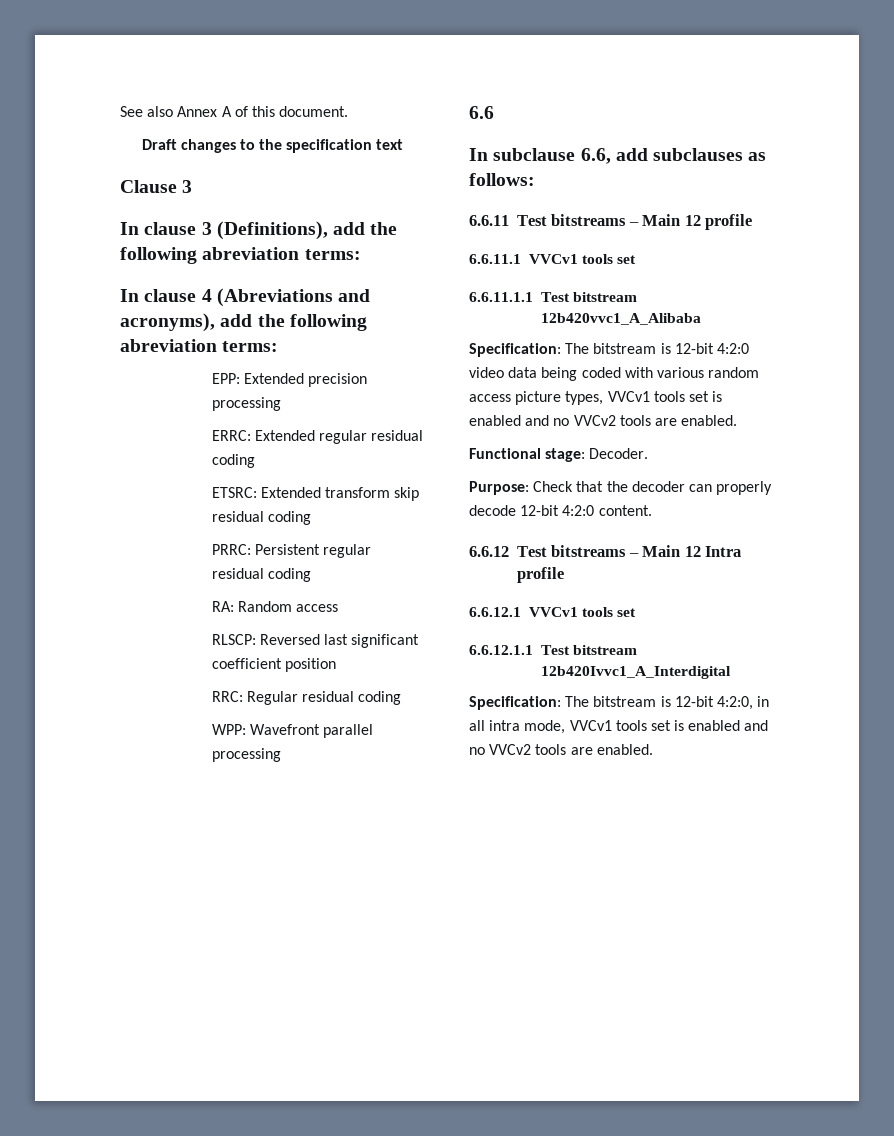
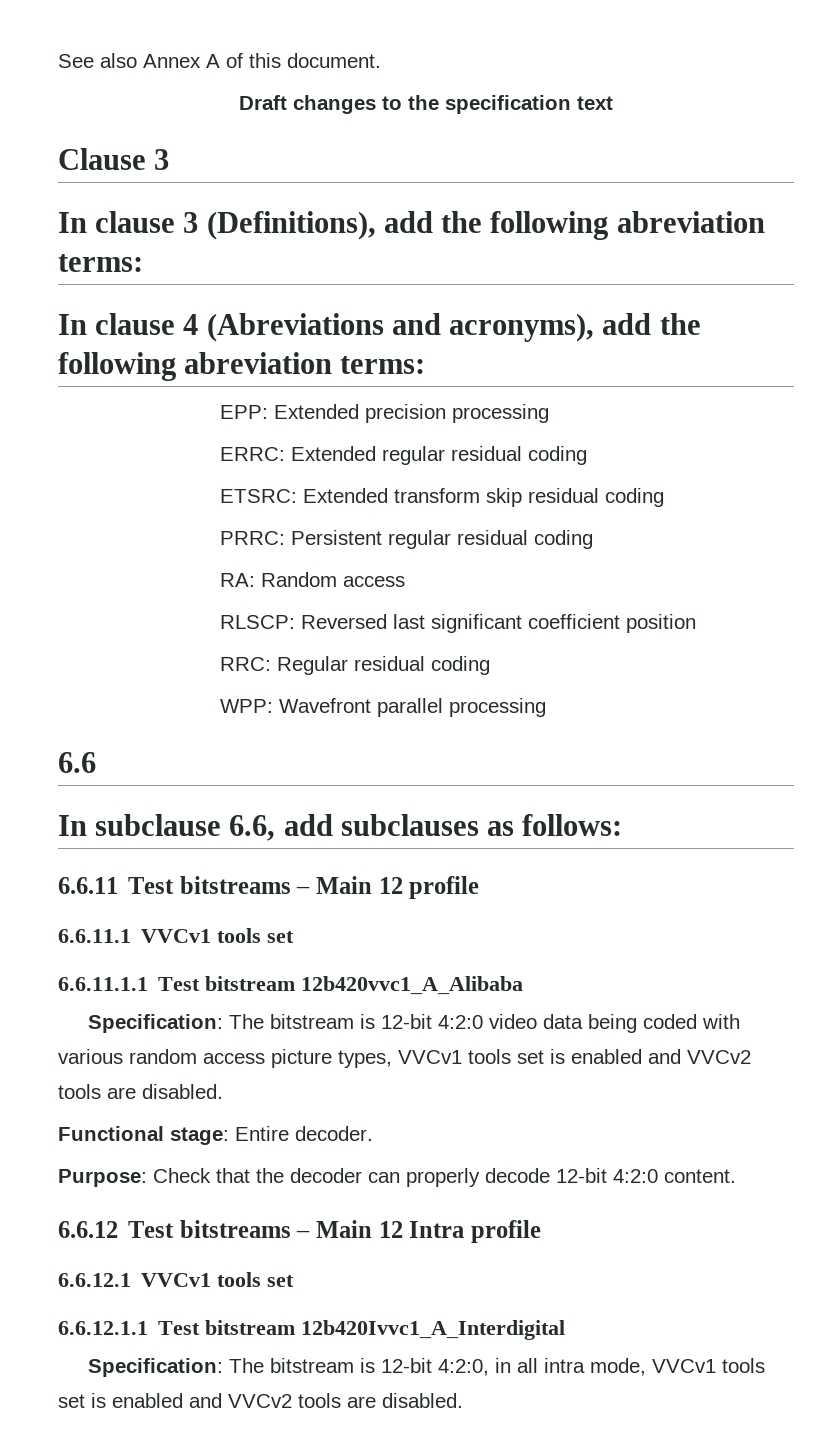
- Specification: The bitstream is 12-bit 4:2:0 video data being coded with various random access picture types, VVCv1 tools set is enabled and no VVCv2 tools are enabled.
+ Specification: The bitstream is 12-bit 4:2:0 video data being coded with various random access picture types, VVCv1 tools set is enabled and VVCv2 tools are disabled.
- Functional stage: Decoder.
+ Functional stage: Entire decoder.
- Specification: The bitstream is 12-bit 4:2:0, in all intra mode, VVCv1 tools set is enabled and no VVCv2 tools are enabled.
+ Specification: The bitstream is 12-bit 4:2:0, in all intra mode, VVCv1 tools set is enabled and VVCv2 tools are disabled.

